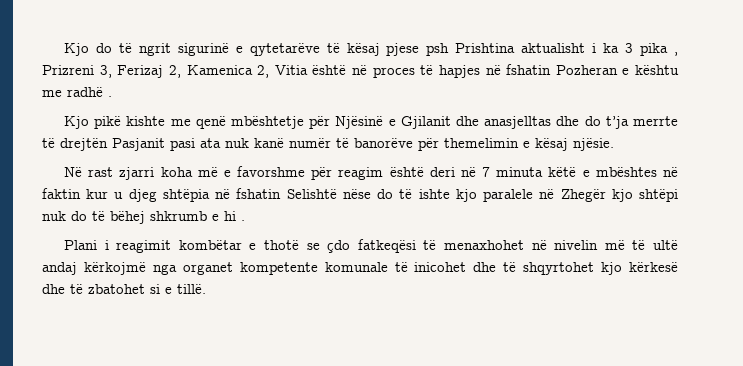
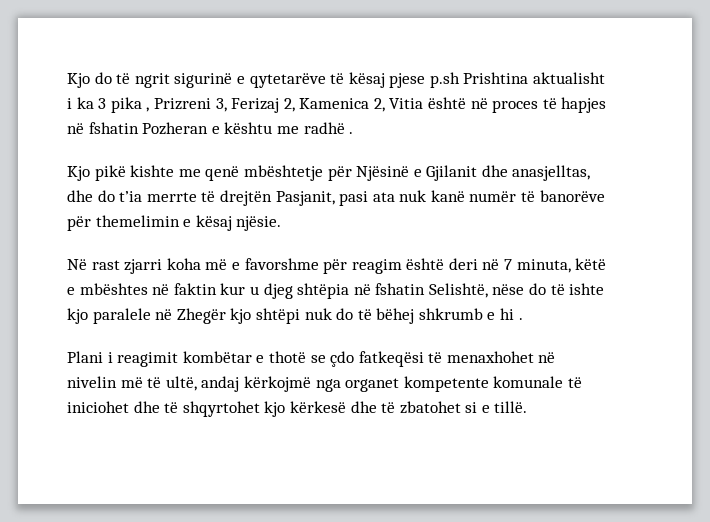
- Kjo do të ngrit sigurinë e qytetarëve të kësaj pjese psh Prishtina aktualisht i ka 3 pika , Prizreni 3, Ferizaj 2, Kamenica 2, Vitia është në proces të hapjes në fshatin Pozheran e kështu me radhë .
+ Kjo do të ngrit sigurinë e qytetarëve të kësaj pjese p.sh Prishtina aktualisht i ka 3 pika , Prizreni 3, Ferizaj 2, Kamenica 2, Vitia është në proces të hapjes në fshatin Pozheran e kështu me radhë .
- Kjo pikë kishte me qenë mbështetje për Njësinë e Gjilanit dhe anasjelltas dhe do t’ja merrte të drejtën Pasjanit pasi ata nuk kanë numër të banorëve për themelimin e kësaj njësie.
+ Kjo pikë kishte me qenë mbështetje për Njësinë e Gjilanit dhe anasjelltas, dhe do t’ia merrte të drejtën Pasjanit, pasi ata nuk kanë numër të banorëve për themelimin e kësaj njësie.
- Në rast zjarri koha më e favorshme për reagim është deri në 7 minuta këtë e mbështes në faktin kur u djeg shtëpia në fshatin Selishtë nëse do të ishte kjo paralele në Zhegër kjo shtëpi nuk do të bëhej shkrumb e hi .
+ Në rast zjarri koha më e favorshme për reagim është deri në 7 minuta, këtë e mbështes në faktin kur u djeg shtëpia në fshatin Selishtë, nëse do të ishte kjo paralele në Zhegër kjo shtëpi nuk do të bëhej shkrumb e hi .
- Plani i reagimit kombëtar e thotë se çdo fatkeqësi të menaxhohet në nivelin më të ultë andaj kërkojmë nga organet kompetente komunale të inicohet dhe të shqyrtohet kjo kërkesë dhe të zbatohet si e tillë.
+ Plani i reagimit kombëtar e thotë se çdo fatkeqësi të menaxhohet në nivelin më të ultë, andaj kërkojmë nga organet kompetente komunale të iniciohet dhe të shqyrtohet kjo kërkesë dhe të zbatohet si e tillë.

